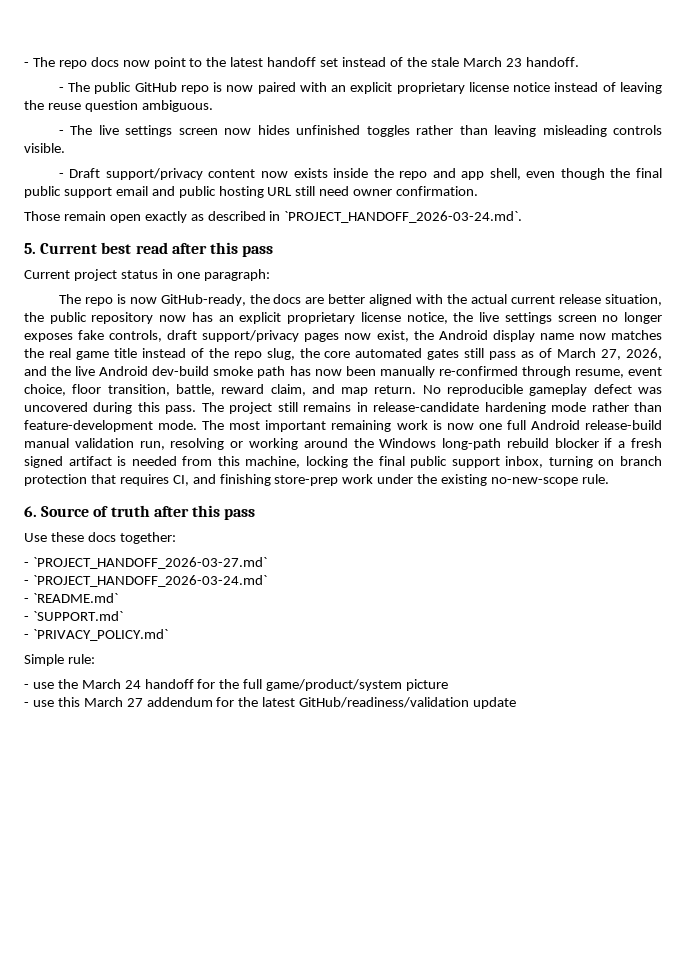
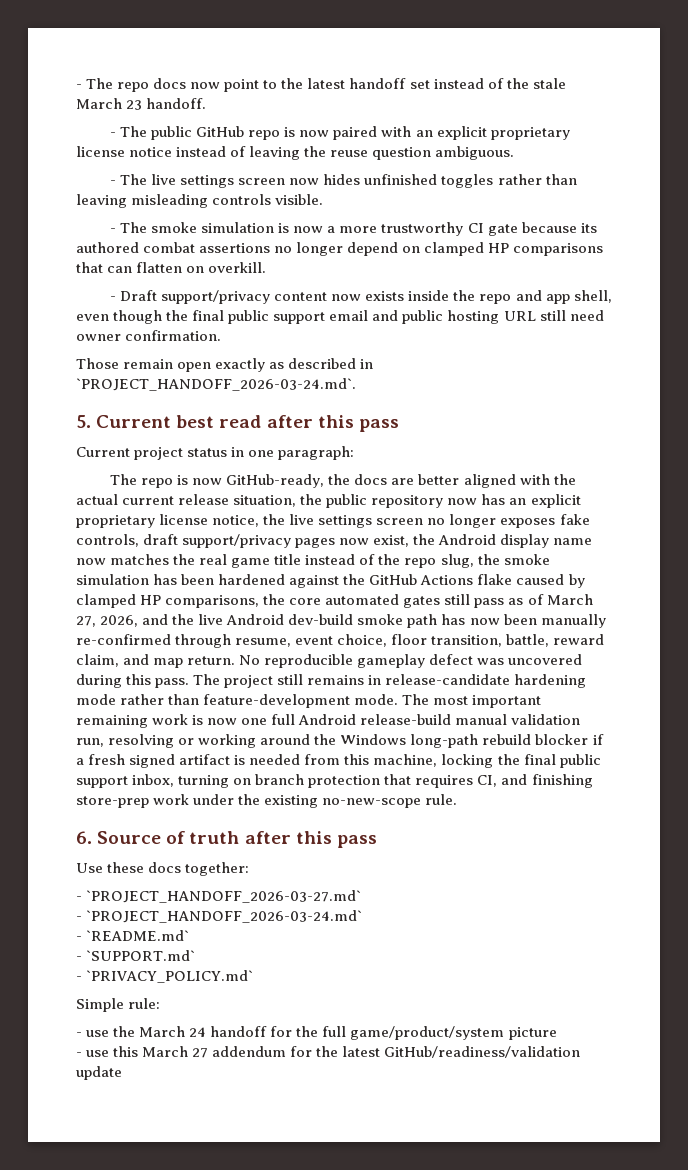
+ - The smoke simulation is now a more trustworthy CI gate because its authored combat assertions no longer depend on clamped HP comparisons that can flatten on overkill.
- The repo is now GitHub-ready, the docs are better aligned with the actual current release situation, the public repository now has an explicit proprietary license notice, the live settings screen no longer exposes fake controls, draft support/privacy pages now exist, the Android display name now matches the real game title instead of the repo slug, the core automated gates still pass as of March 27, 2026, and the live Android dev-build smoke path has now been manually re-confirmed through resume, event choice, floor transition, battle, reward claim, and map return.
+ The repo is now GitHub-ready, the docs are better aligned with the actual current release situation, the public repository now has an explicit proprietary license notice, the live settings screen no longer exposes fake controls, draft support/privacy pages now exist, the Android display name now matches the real game title instead of the repo slug, the smoke simulation has been hardened against the GitHub Actions flake caused by clamped HP comparisons, the core automated gates still pass as of March 27, 2026, and the live Android dev-build smoke path has now been manually re-confirmed through resume, event choice, floor transition, battle, reward claim, and map return.

